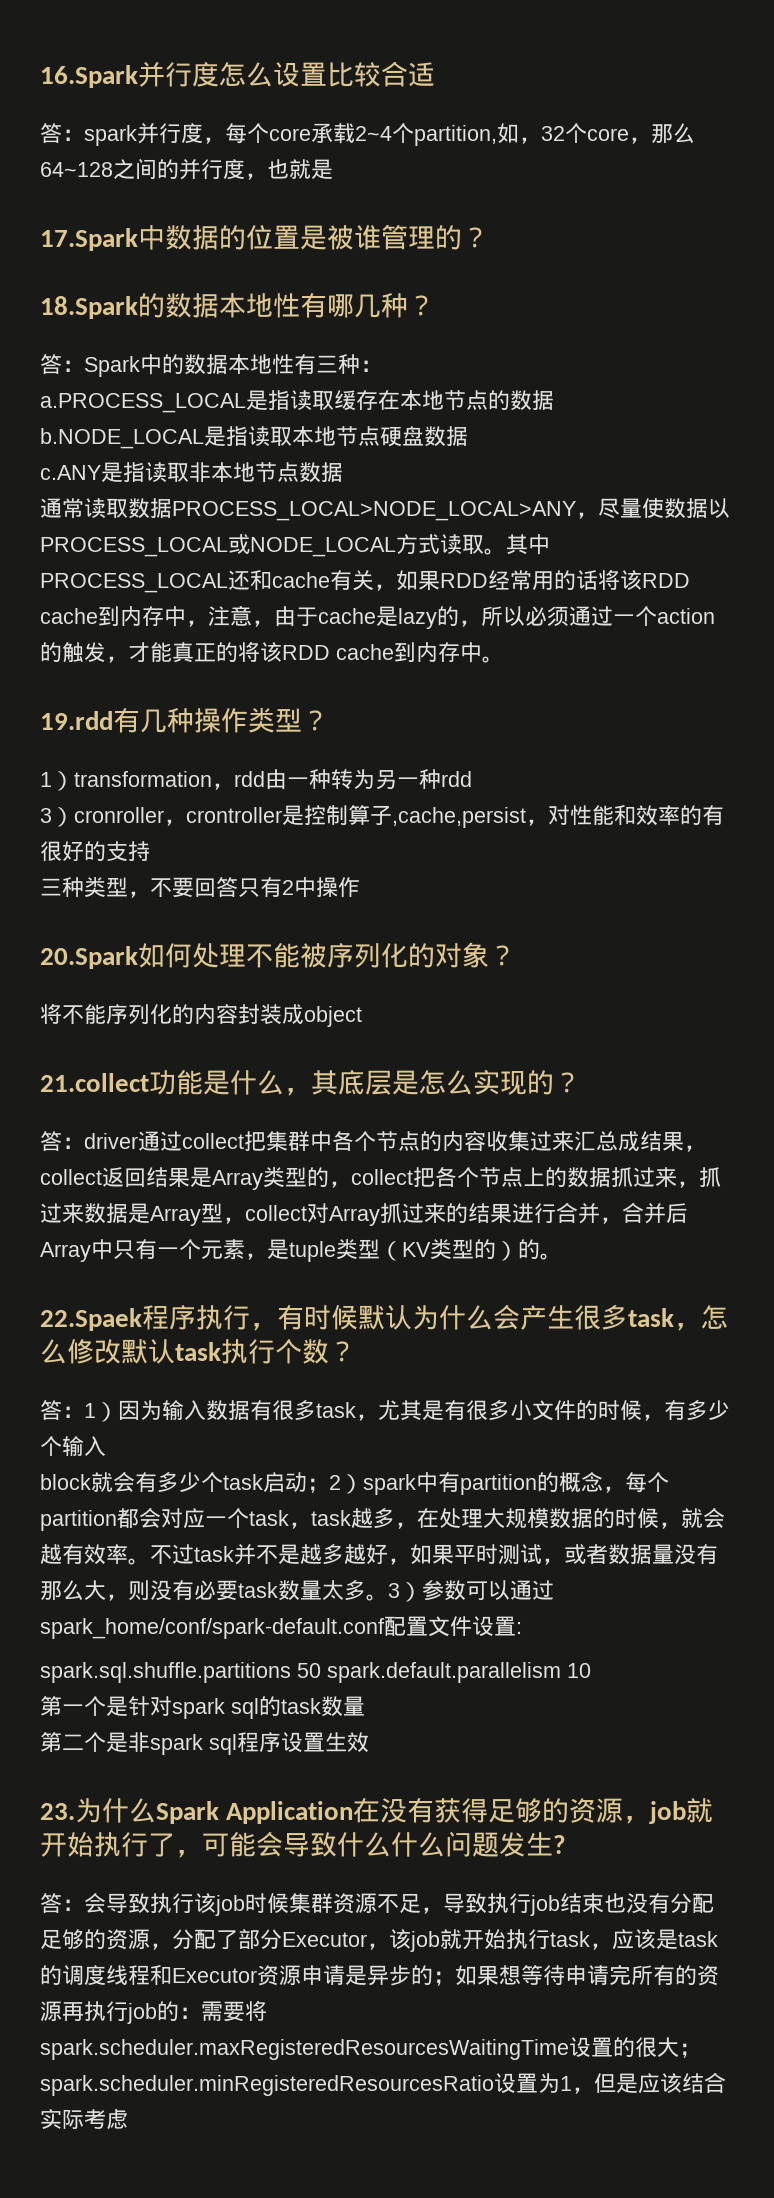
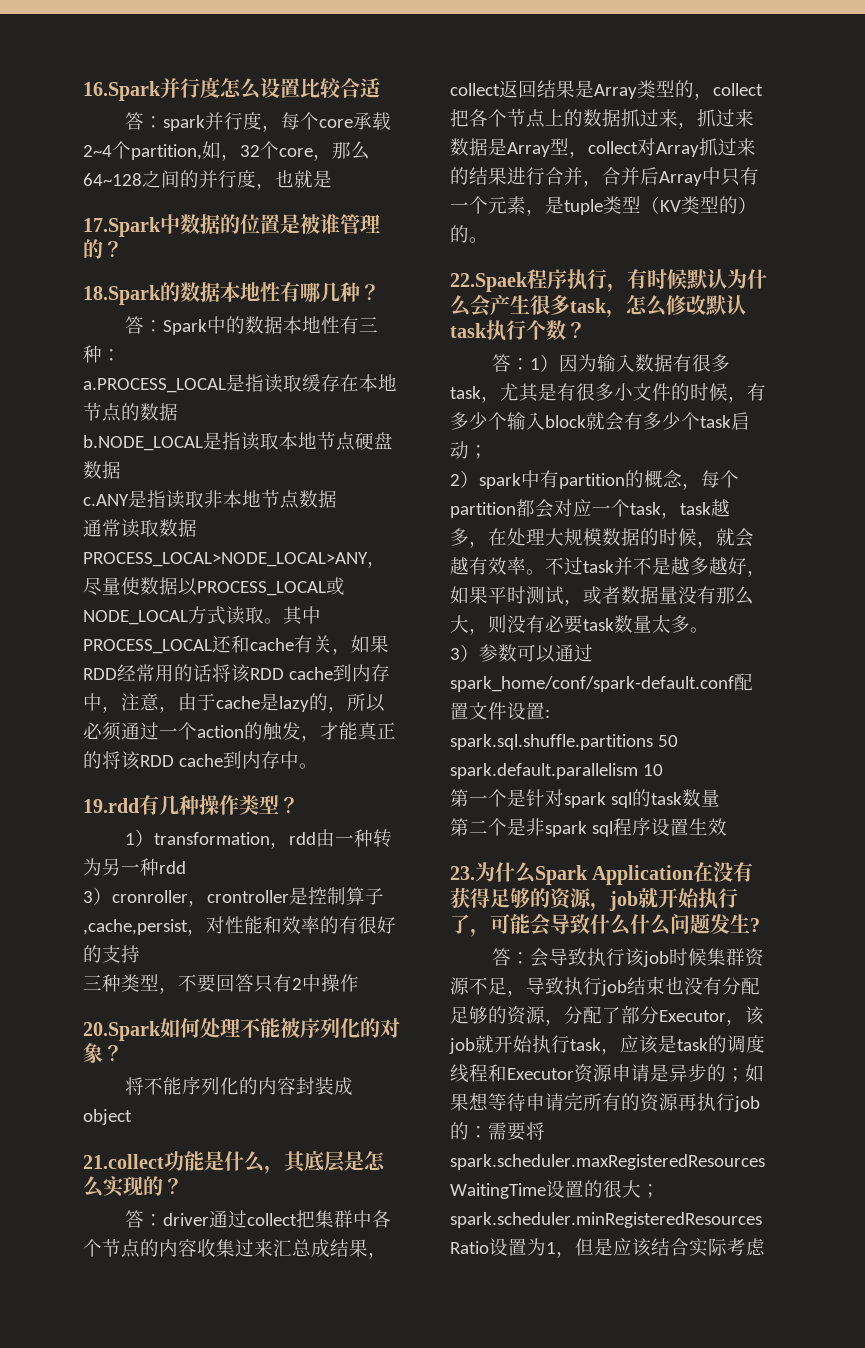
- 答：1）因为输入数据有很多task，尤其是有很多小文件的时候，有多少个输入
- block就会有多少个task启动；2）spark中有partition的概念，每个partition都会对应一个task，task越多，在处理大规模数据的时候，就会越有效率。
+ 答：1）因为输入数据有很多task，尤其是有很多小文件的时候，有多少个输入block就会有多少个task启动；
+ 2）spark中有partition的概念，每个partition都会对应一个task，task越多，在处理大规模数据的时候，就会越有效率。
- 不过task并不是越多越好，如果平时测试，或者数据量没有那么大，则没有必要task数量太多。3）参数可以通过spark_home/conf/spark-default.conf配置文件设置:
+ 不过task并不是越多越好，如果平时测试，或者数据量没有那么大，则没有必要task数量太多。
+ 3）参数可以通过spark_home/conf/spark-default.conf配置文件设置:

